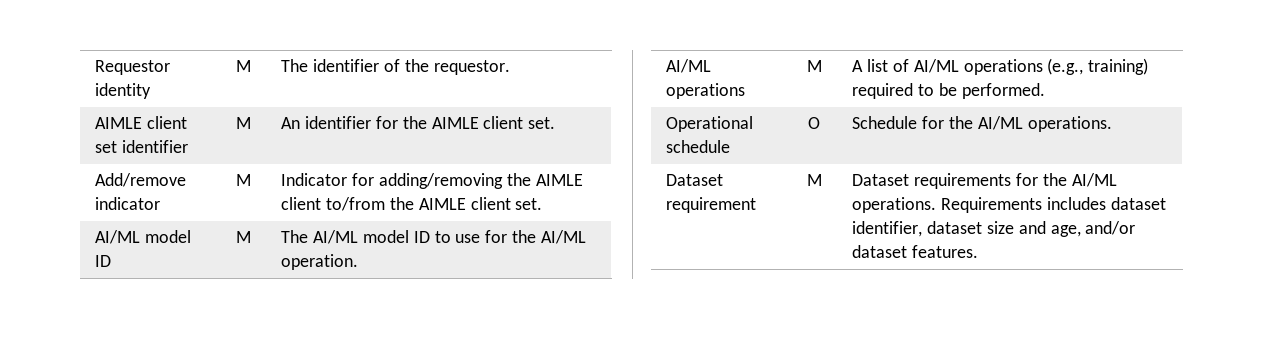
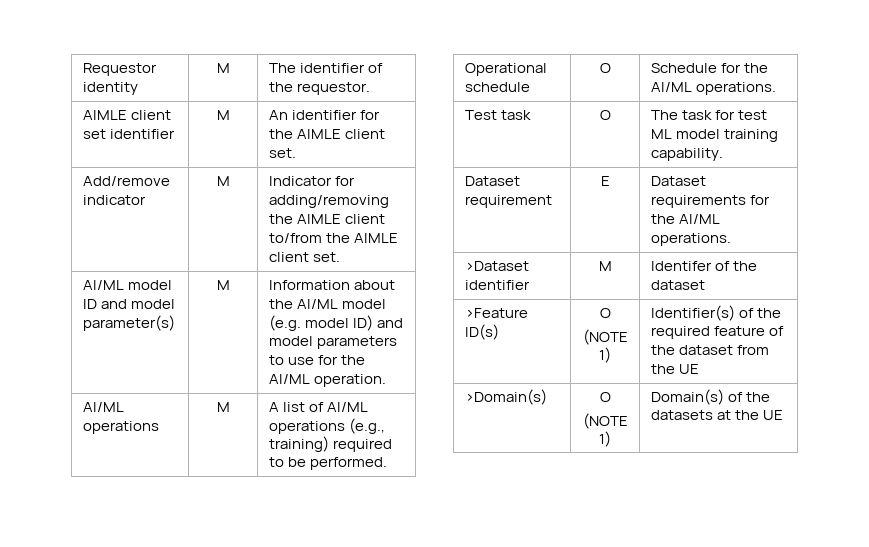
- AI/ML model ID | M | The AI/ML model ID to use for the AI/ML operation.
+ AI/ML model ID and model parameter(s) | M | Information about the AI/ML model (e.g. model ID) and model parameters to use for the AI/ML operation.
+ Test task | O | The task for test ML model training capability.
- Dataset requirement | M | Dataset requirements for the AI/ML operations. Requirements includes dataset identifier, dataset size and age, and/or dataset features.
+ Dataset requirement | E | Dataset requirements for the AI/ML operations.
+ >Dataset identifier | M | Identifer of the dataset
+ >Feature ID(s) | O
+ (NOTE 1) | Identifier(s) of the required feature of the dataset from the UE
+ >Domain(s) | O
+ (NOTE 1) | Domain(s) of the datasets at the UE

